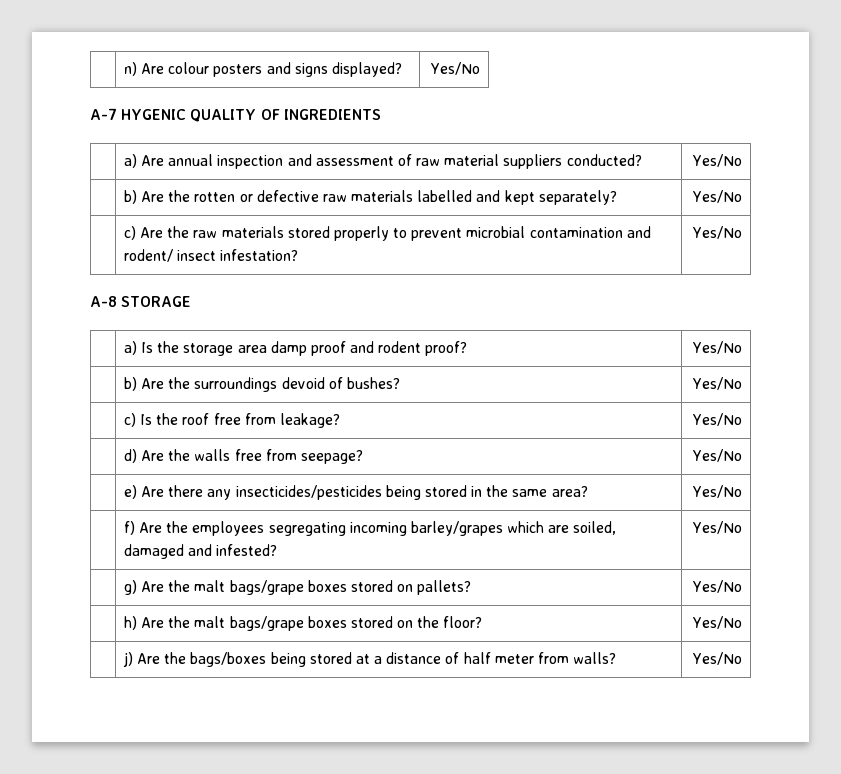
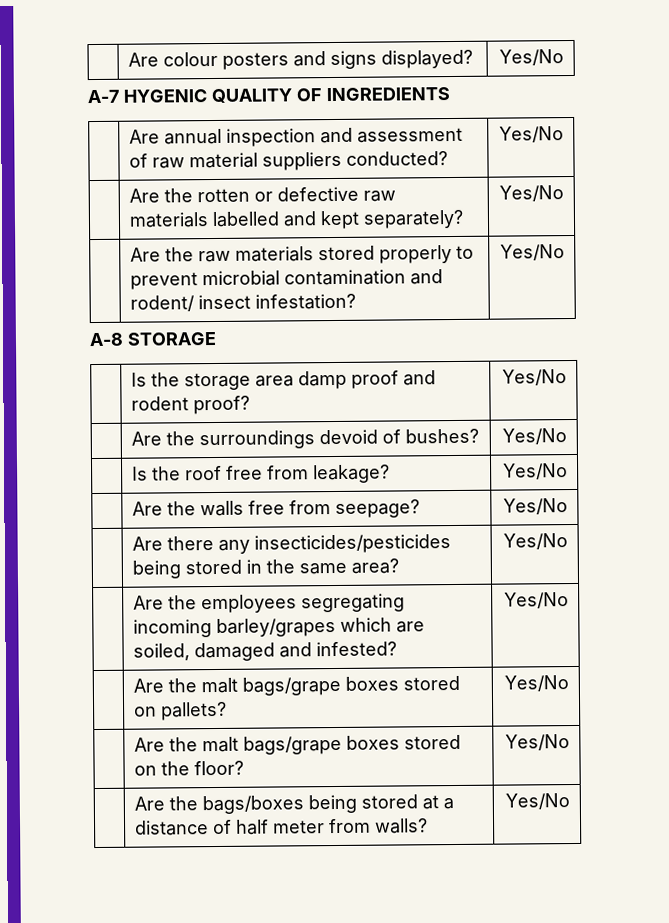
- | n) Are colour posters and signs displayed? | Yes/No
+ | Are colour posters and signs displayed? | Yes/No
- | a) Are annual inspection and assessment of raw material suppliers conducted? | Yes/No
+ | Are annual inspection and assessment of raw material suppliers conducted? | Yes/No
- | b) Are the rotten or defective raw materials labelled and kept separately? | Yes/No
+ | Are the rotten or defective raw materials labelled and kept separately? | Yes/No
- | c) Are the raw materials stored properly to prevent microbial contamination and rodent/ insect infestation? | Yes/No
+ | Are the raw materials stored properly to prevent microbial contamination and rodent/ insect infestation? | Yes/No
- | a) Is the storage area damp proof and rodent proof? | Yes/No
+ | Is the storage area damp proof and rodent proof? | Yes/No
- | b) Are the surroundings devoid of bushes? | Yes/No
+ | Are the surroundings devoid of bushes? | Yes/No
- | c) Is the roof free from leakage? | Yes/No
+ | Is the roof free from leakage? | Yes/No
- | d) Are the walls free from seepage? | Yes/No
+ | Are the walls free from seepage? | Yes/No
- | e) Are there any insecticides/pesticides being stored in the same area? | Yes/No
+ | Are there any insecticides/pesticides being stored in the same area? | Yes/No
- | f) Are the employees segregating incoming barley/grapes which are soiled, damaged and infested? | Yes/No
+ | Are the employees segregating incoming barley/grapes which are soiled, damaged and infested? | Yes/No
- | g) Are the malt bags/grape boxes stored on pallets? | Yes/No
+ | Are the malt bags/grape boxes stored on pallets? | Yes/No
- | h) Are the malt bags/grape boxes stored on the floor? | Yes/No
+ | Are the malt bags/grape boxes stored on the floor? | Yes/No
- | j) Are the bags/boxes being stored at a distance of half meter from walls? | Yes/No
+ | Are the bags/boxes being stored at a distance of half meter from walls? | Yes/No

